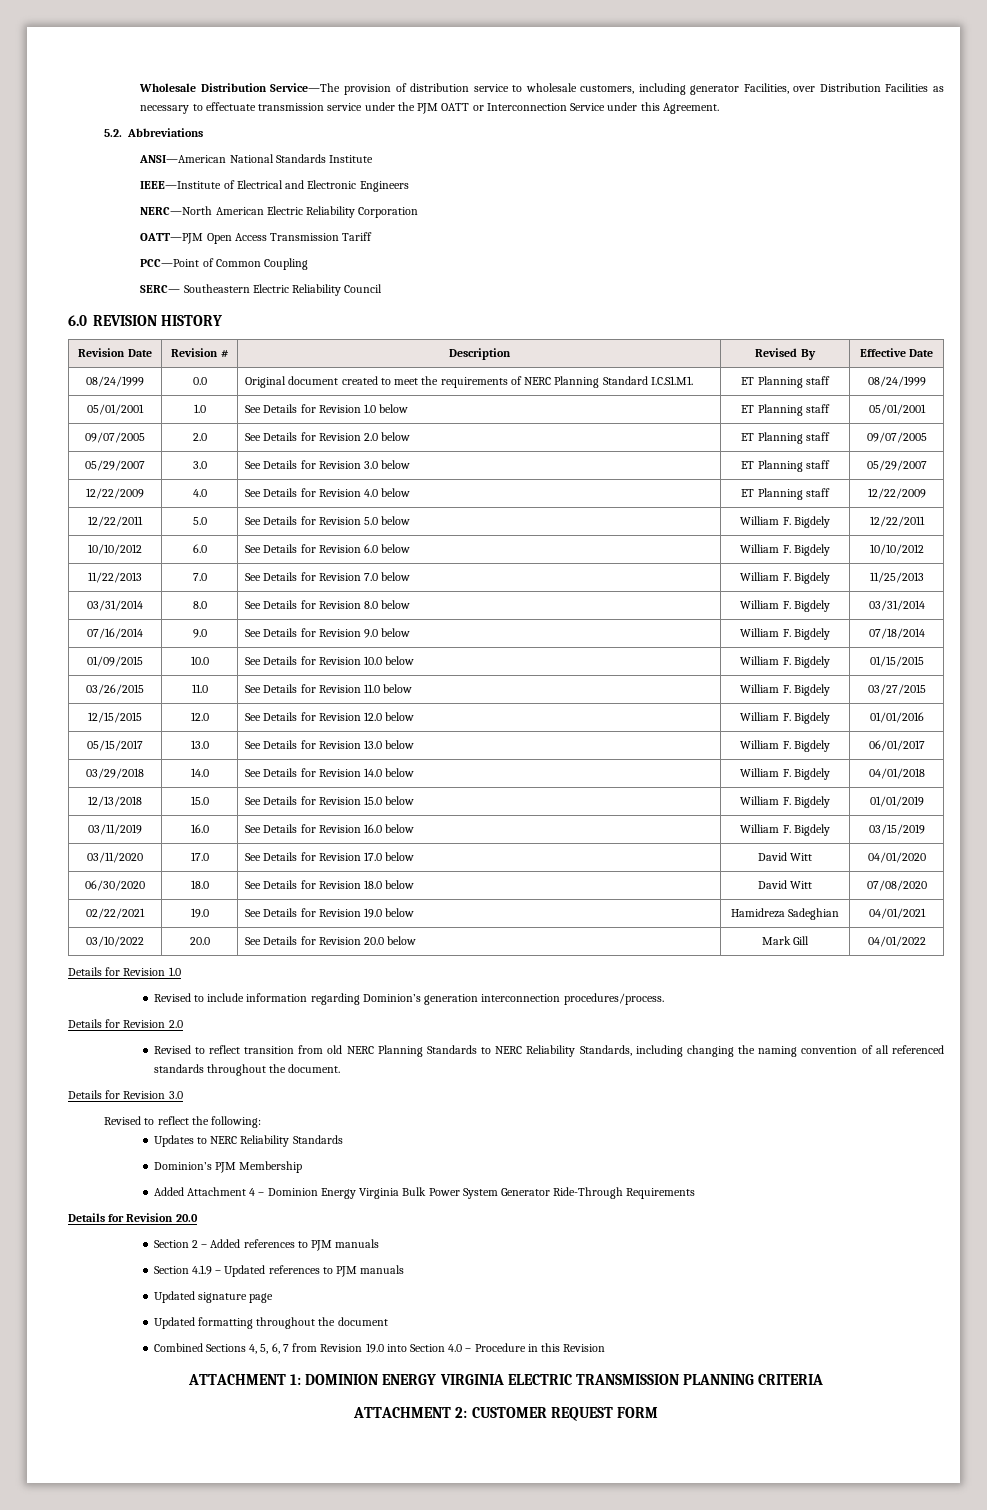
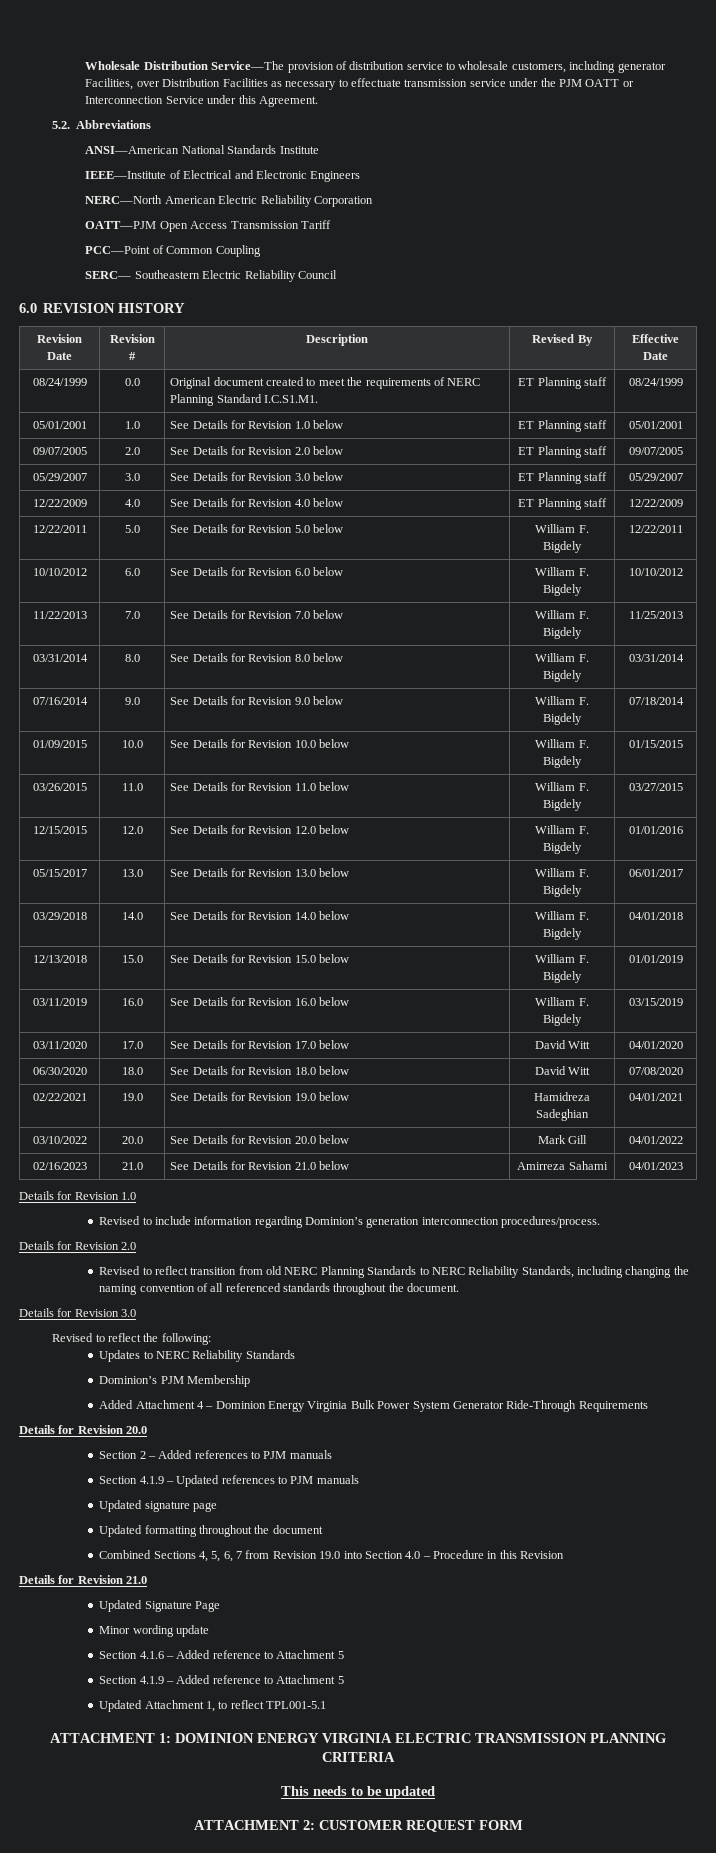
+ 02/16/2023 | 21.0 | See Details for Revision 21.0 below | Amirreza Sahami | 04/01/2023
  Combined Sections 4, 5, 6, 7 from Revision 19.0 into Section 4.0 – Procedure in this Revision
+ Details for Revision 21.0
+ Updated Signature Page
+ Minor wording update
+ Section 4.1.6 – Added reference to Attachment 5
+ Section 4.1.9 – Added reference to Attachment 5
+ Updated Attachment 1, to reflect TPL001-5.1
+ This needs to be updated

